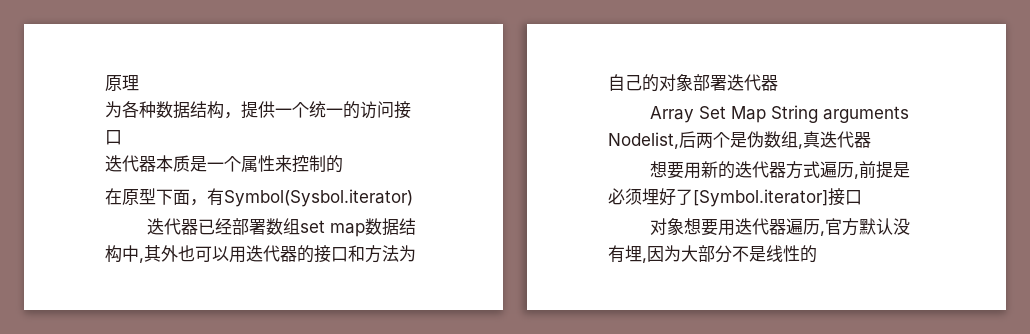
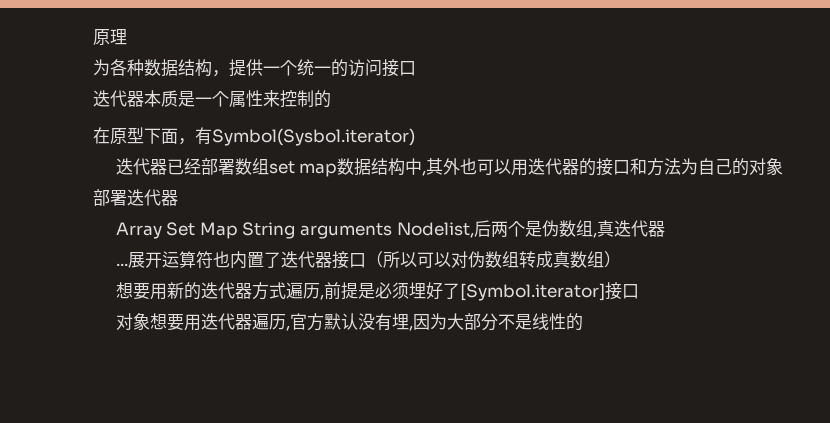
+ ...展开运算符也内置了迭代器接口（所以可以对伪数组转成真数组）

